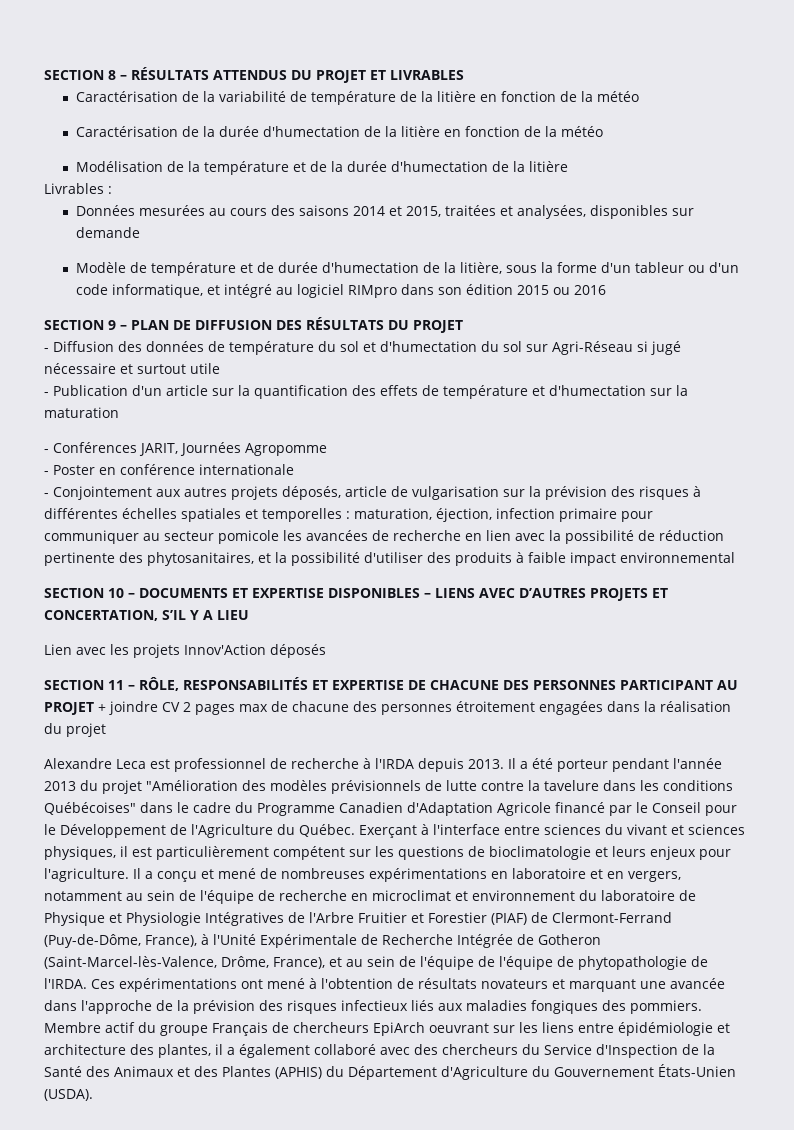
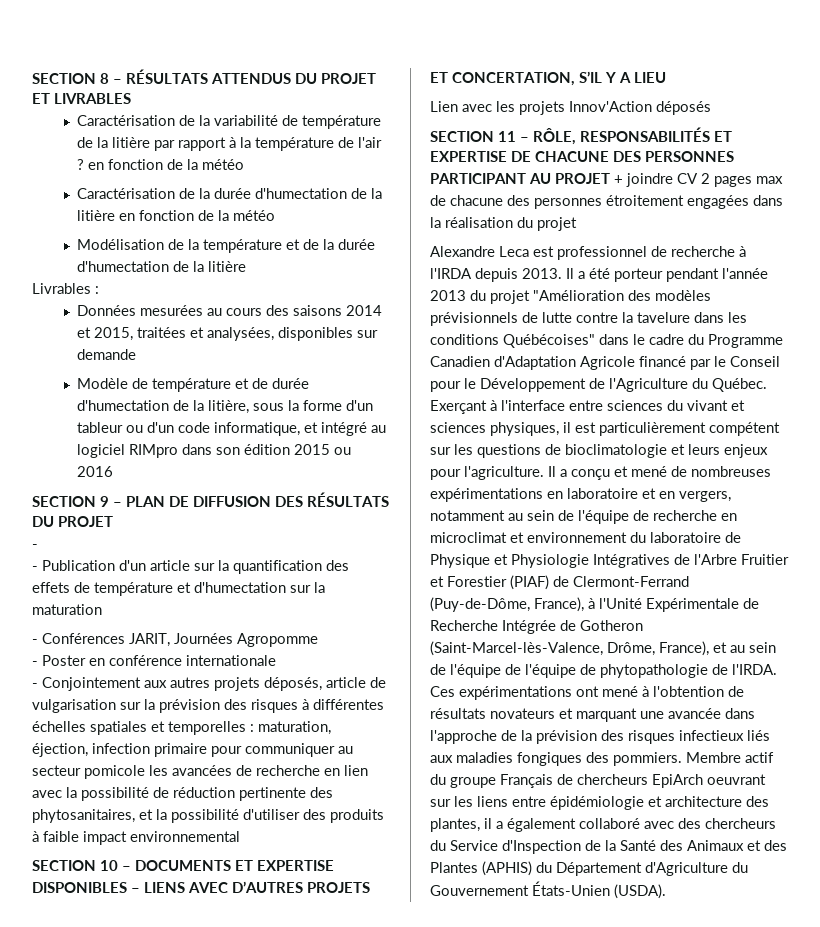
- Caractérisation de la variabilité de température de la litière en fonction de la météo
+ Caractérisation de la variabilité de température de la litière par rapport à la température de l'air ? en fonction de la météo
  SECTION 9 – PLAN DE DIFFUSION DES RÉSULTATS DU PROJET
- - Diffusion des données de température du sol et d'humectation du sol sur Agri-Réseau si jugé nécessaire et surtout utile
+ -

